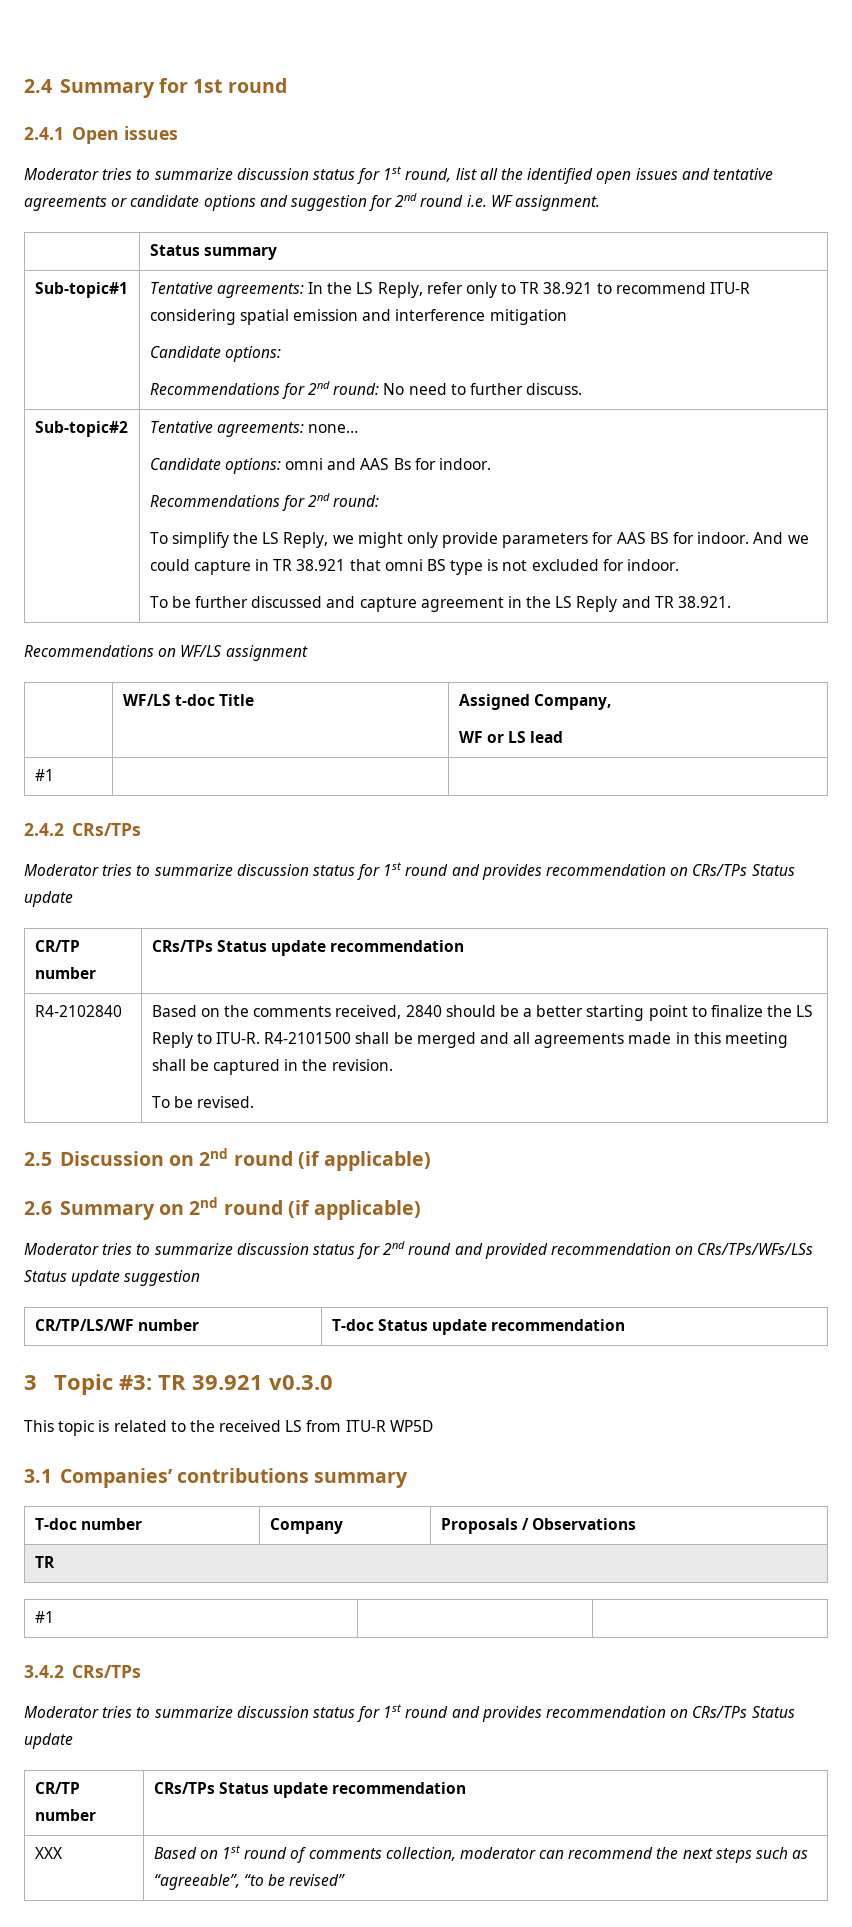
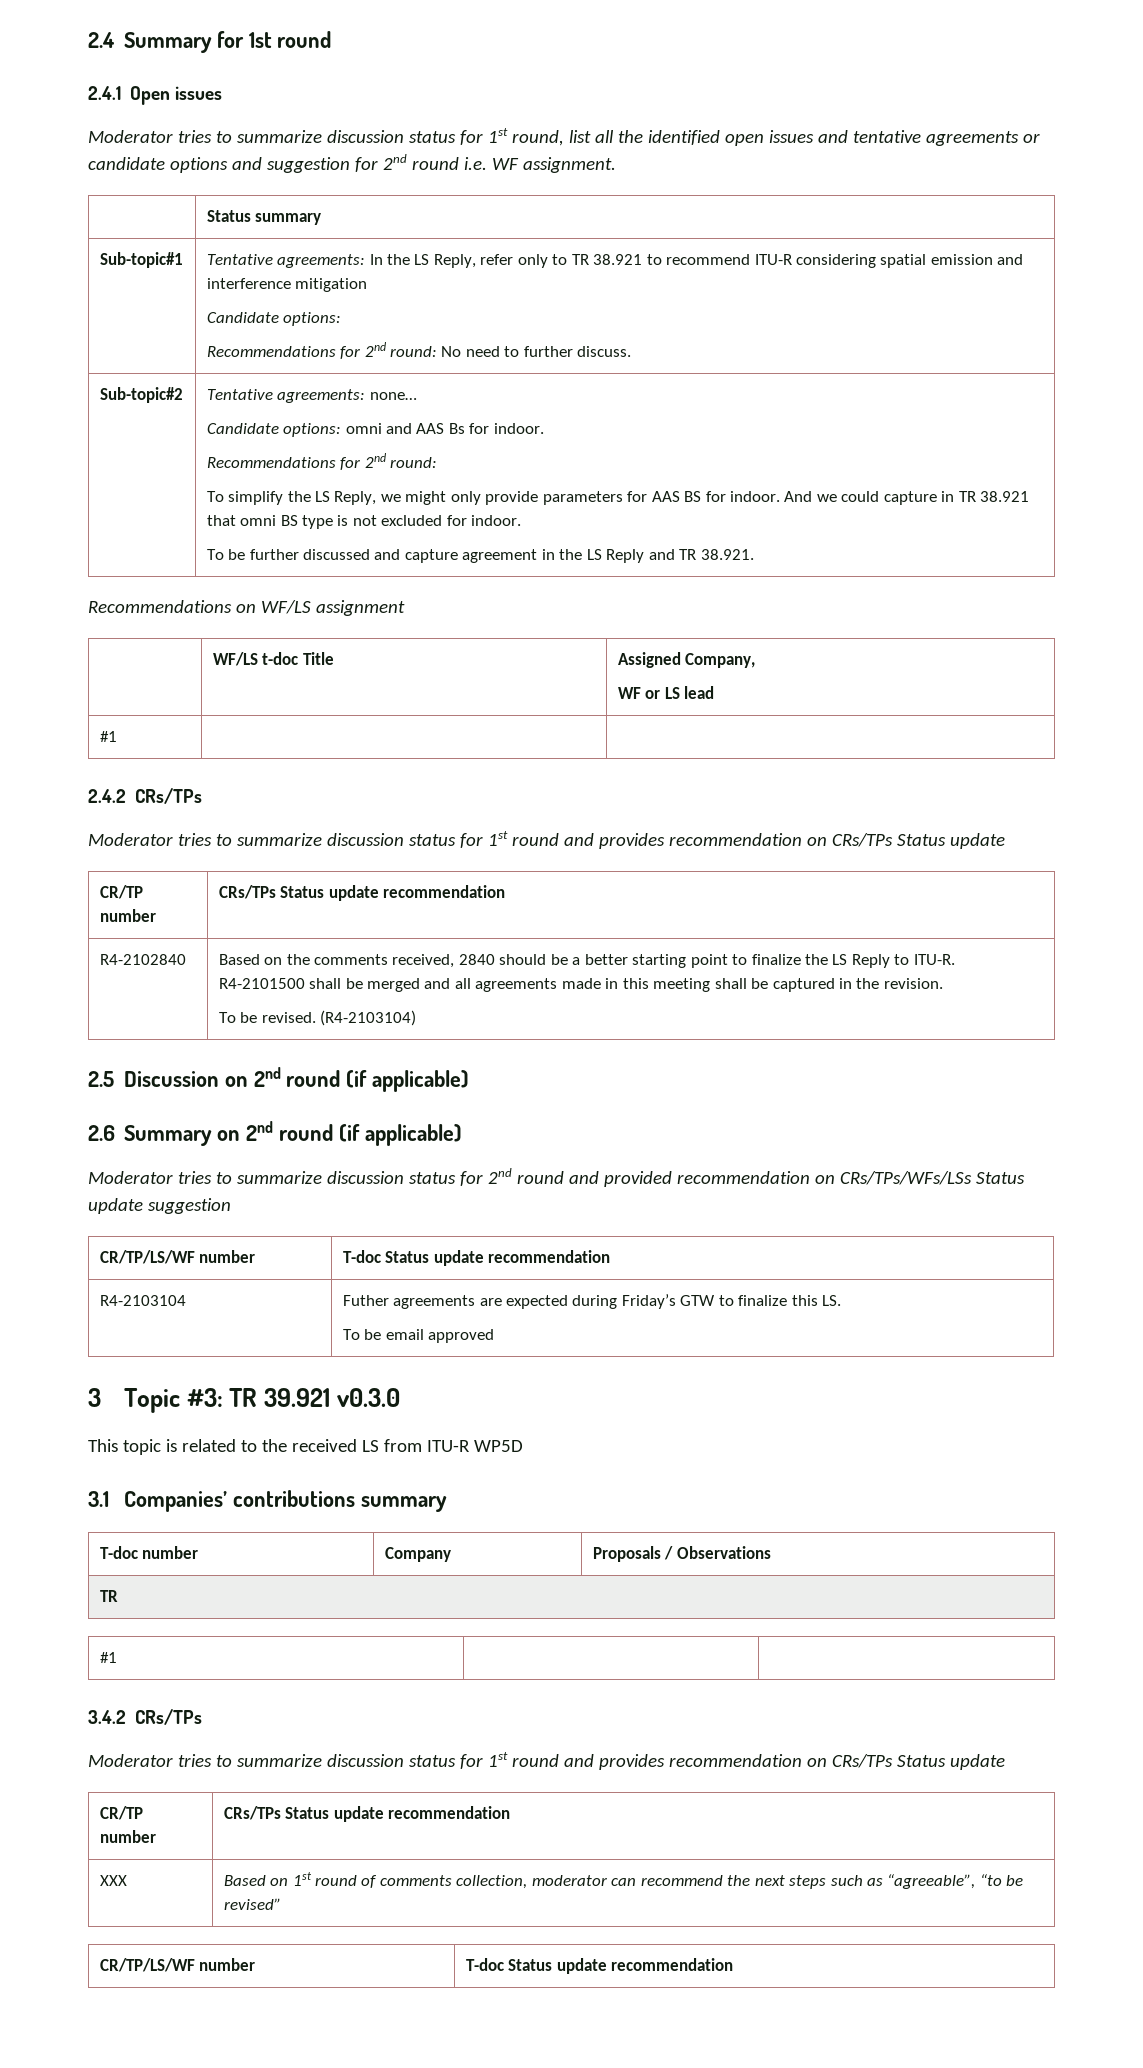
+ (R4-2103104)
+ R4-2103104 | Futher agreements are expected during Friday’s GTW to finalize this LS.
+ To be email approved
  XXX | Based on 1st round of comments collection, moderator can recommend the next steps such as “agreeable”, “to be revised”
+ CR/TP/LS/WF number | T-doc Status update recommendation

